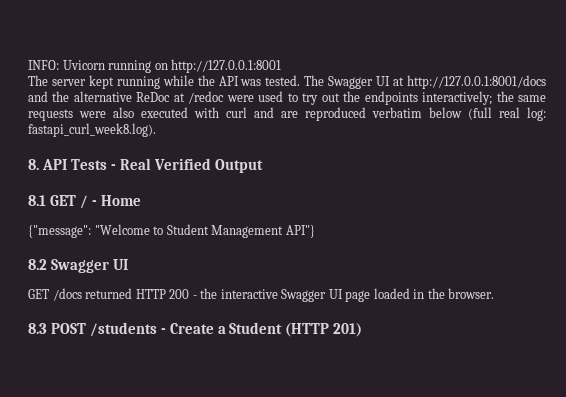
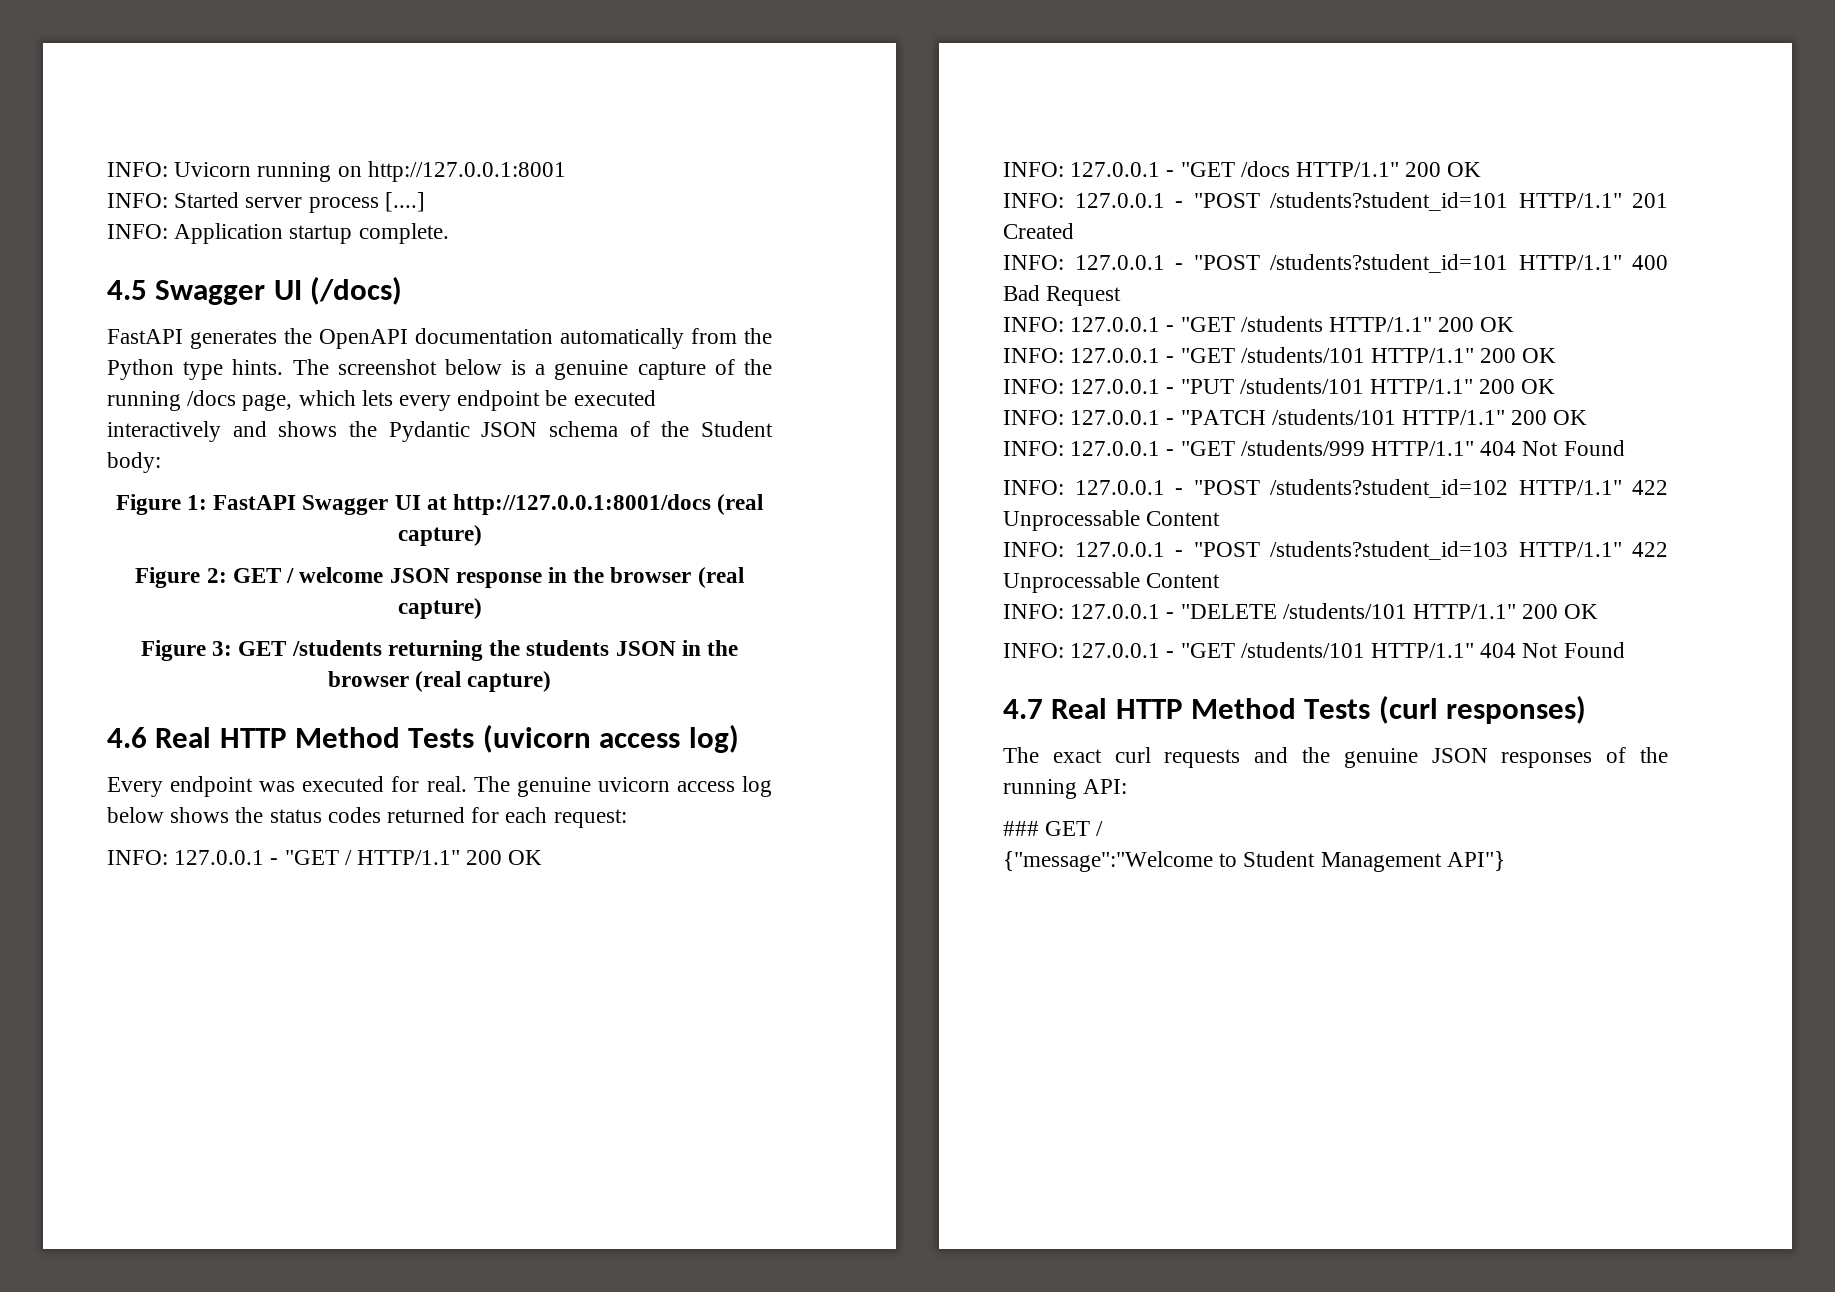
- The server kept running while the API was tested. The Swagger UI at http://127.0.0.1:8001/docs and the alternative ReDoc at /redoc were used to try out the endpoints interactively; the same requests were also executed with curl and are reproduced verbatim below (full real log: fastapi_curl_week8.log).
- 8. API Tests - Real Verified Output
- 8.1 GET / - Home
- {"message": "Welcome to Student Management API"}
- 8.2 Swagger UI
- GET /docs returned HTTP 200 - the interactive Swagger UI page loaded in the browser.
- 8.3 POST /students - Create a Student (HTTP 201)
+ INFO: Started server process [....]
+ INFO: Application startup complete.
+ 4.5 Swagger UI (/docs)
+ FastAPI generates the OpenAPI documentation automatically from the Python type hints. The screenshot below is a genuine capture of the running /docs page, which lets every endpoint be executed interactively and shows the Pydantic JSON schema of the Student body:
+ Figure 1: FastAPI Swagger UI at http://127.0.0.1:8001/docs (real capture)
+ Figure 2: GET / welcome JSON response in the browser (real capture)
+ Figure 3: GET /students returning the students JSON in the browser (real capture)
+ 4.6 Real HTTP Method Tests (uvicorn access log)
+ Every endpoint was executed for real. The genuine uvicorn access log below shows the status codes returned for each request:
+ INFO: 127.0.0.1 - "GET / HTTP/1.1" 200 OK
+ INFO: 127.0.0.1 - "GET /docs HTTP/1.1" 200 OK
+ INFO: 127.0.0.1 - "POST /students?student_id=101 HTTP/1.1" 201 Created
+ INFO: 127.0.0.1 - "POST /students?student_id=101 HTTP/1.1" 400 Bad Request
+ INFO: 127.0.0.1 - "GET /students HTTP/1.1" 200 OK
+ INFO: 127.0.0.1 - "GET /students/101 HTTP/1.1" 200 OK
+ INFO: 127.0.0.1 - "PUT /students/101 HTTP/1.1" 200 OK
+ INFO: 127.0.0.1 - "PATCH /students/101 HTTP/1.1" 200 OK
+ INFO: 127.0.0.1 - "GET /students/999 HTTP/1.1" 404 Not Found
+ INFO: 127.0.0.1 - "POST /students?student_id=102 HTTP/1.1" 422 Unprocessable Content
+ INFO: 127.0.0.1 - "POST /students?student_id=103 HTTP/1.1" 422 Unprocessable Content
+ INFO: 127.0.0.1 - "DELETE /students/101 HTTP/1.1" 200 OK
+ INFO: 127.0.0.1 - "GET /students/101 HTTP/1.1" 404 Not Found
+ 4.7 Real HTTP Method Tests (curl responses)
+ The exact curl requests and the genuine JSON responses of the running API:
+ ### GET /
+ {"message":"Welcome to Student Management API"}

